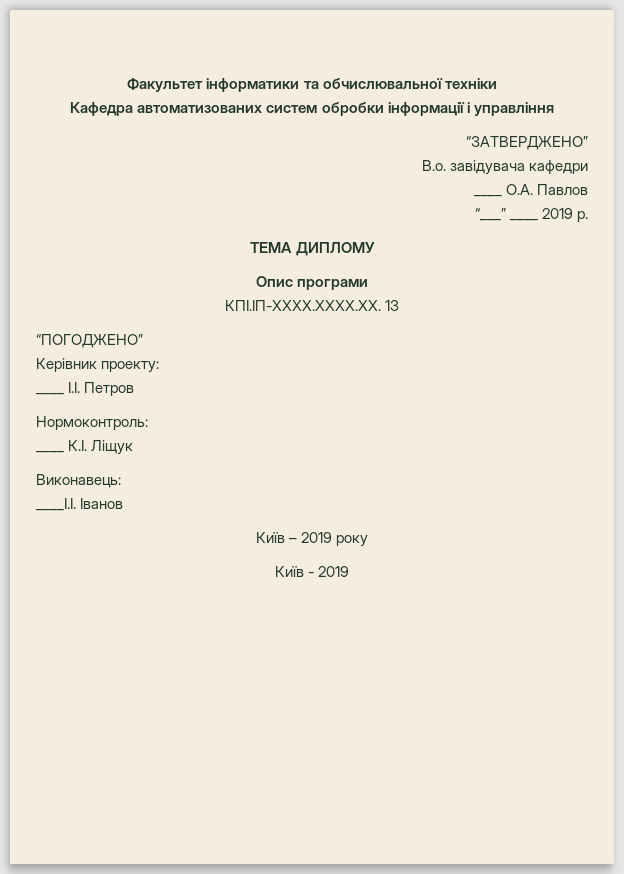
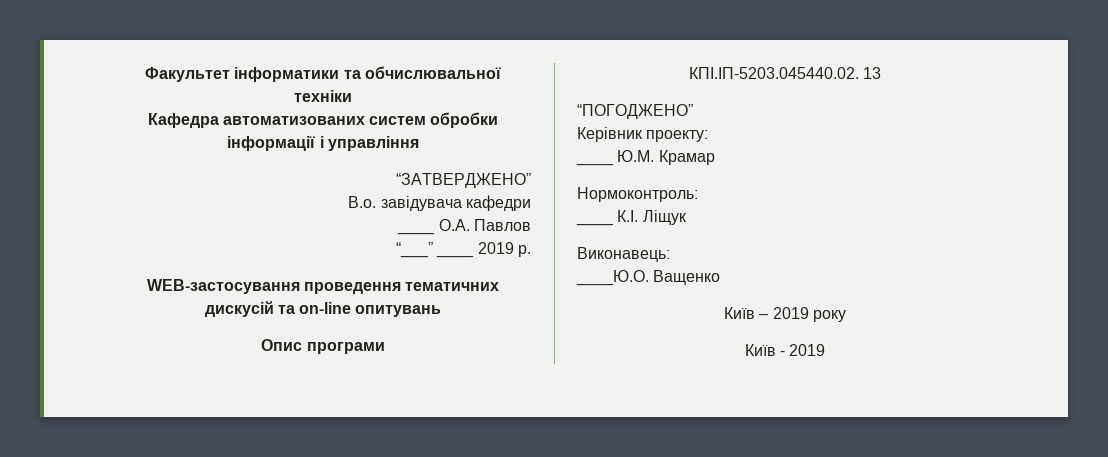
- ТЕМА ДИПЛОМУ
+ WEB-застосування проведення тематичних дискусій та on-line опитувань
- КПІ.ІП-ХХХХ.ХХХХ.ХХ. 13
+ КПІ.ІП-5203.045440.02. 13
- ____ І.І. Петров
+ ____ Ю.М. Крамар
- ____І.І. Іванов
+ ____Ю.О. Ващенко

